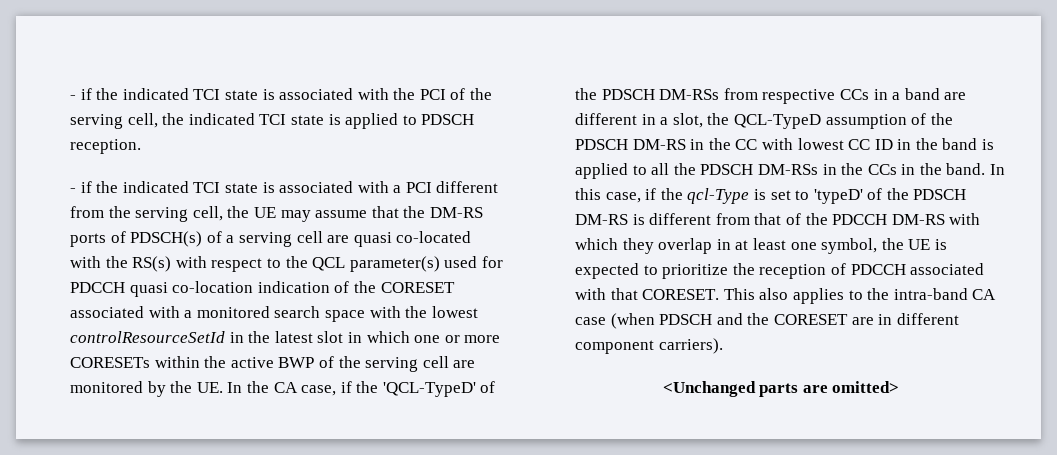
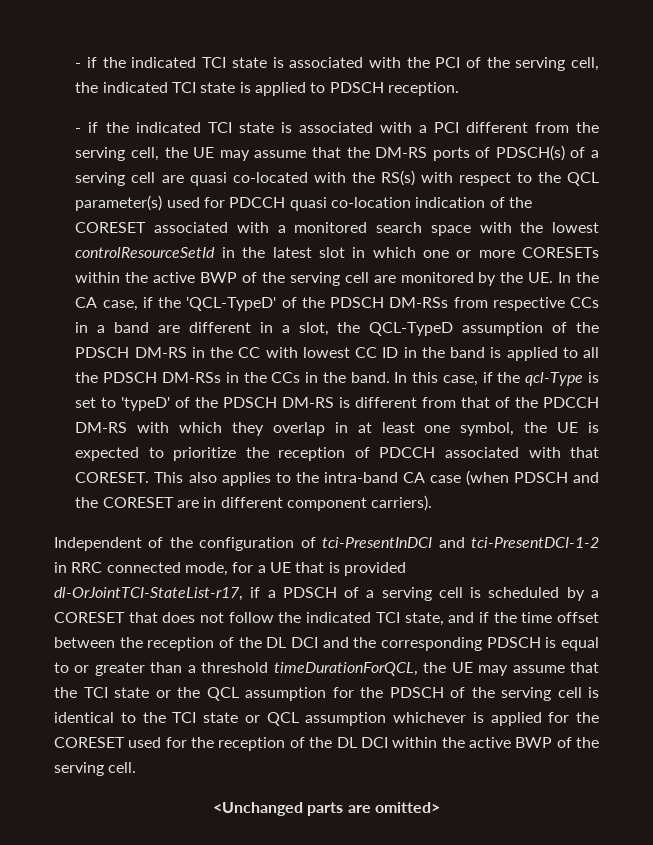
+ Independent of the configuration of tci-PresentInDCI and tci-PresentDCI-1-2 in RRC connected mode, for a UE that is provided dl-OrJointTCI-StateList-r17, if a PDSCH of a serving cell is scheduled by a CORESET that does not follow the indicated TCI state, and if the time offset between the reception of the DL DCI and the corresponding PDSCH is equal to or greater than a threshold timeDurationForQCL, the UE may assume that the TCI state or the QCL assumption for the PDSCH of the serving cell is identical to the TCI state or QCL assumption whichever is applied for the CORESET used for the reception of the DL DCI within the active BWP of the serving cell.

